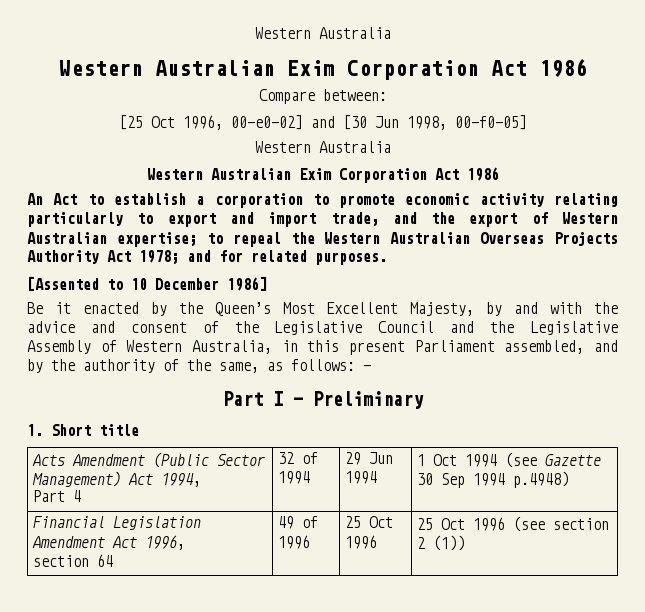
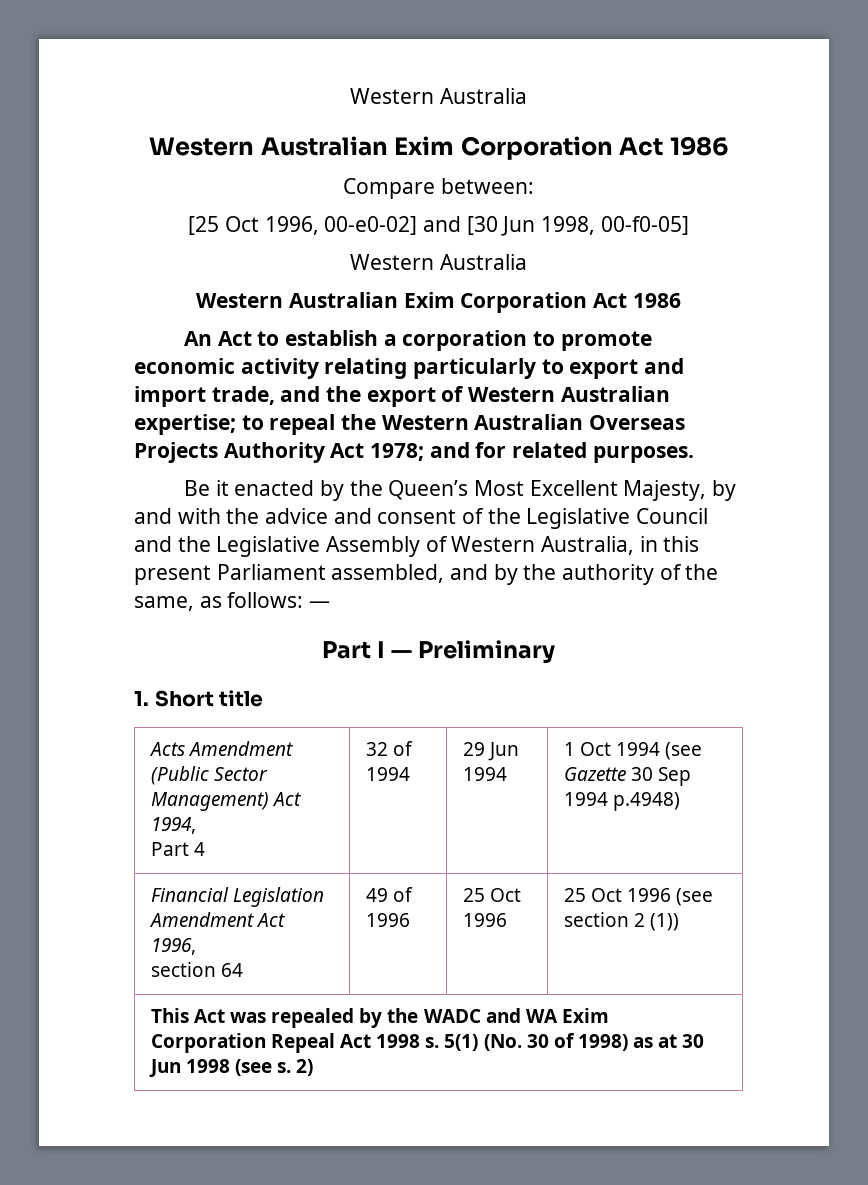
- [Assented to 10 December 1986]
+ This Act was repealed by the WADC and WA Exim Corporation Repeal Act 1998 s. 5(1) (No. 30 of 1998) as at 30 Jun 1998 (see s. 2)

